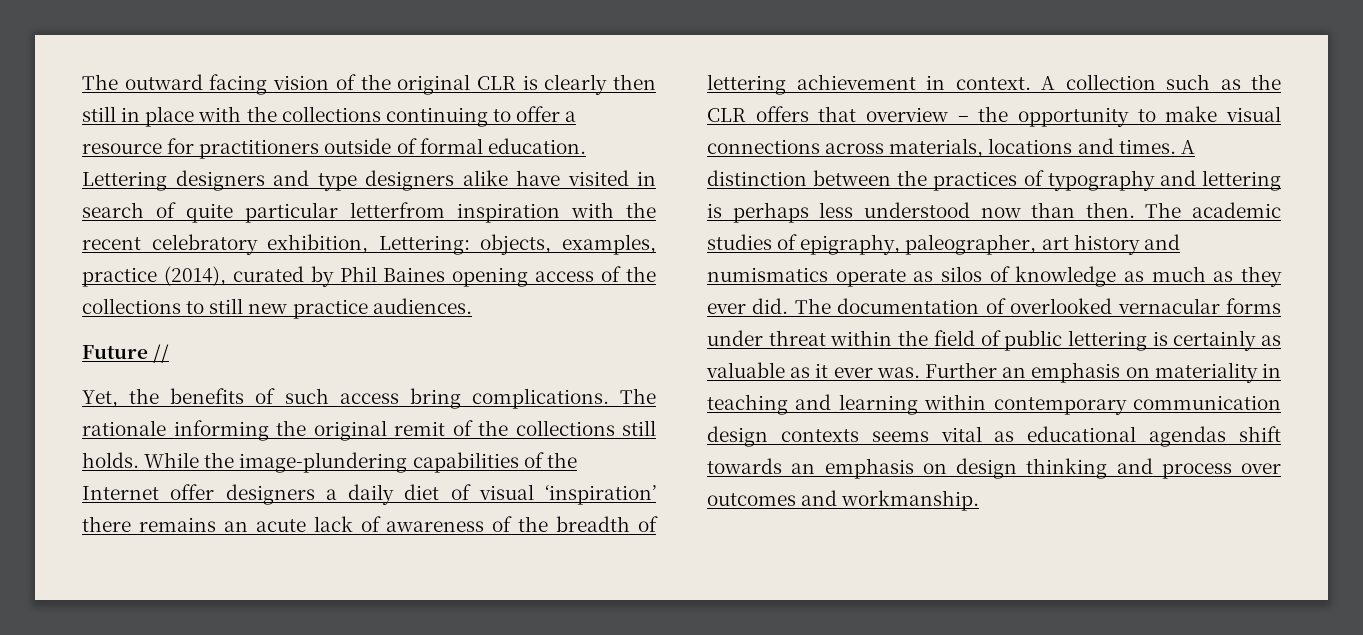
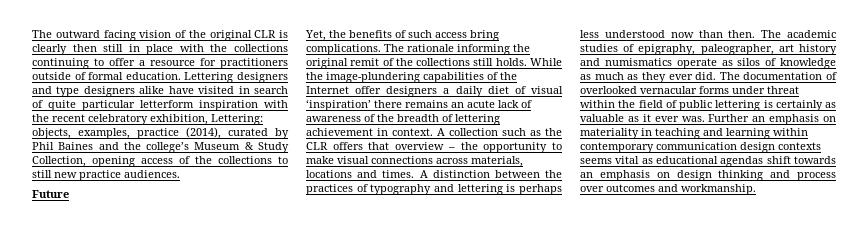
- Lettering designers and type designers alike have visited in search of quite particular letterfrom inspiration with the recent celebratory exhibition, Lettering: objects, examples, practice (2014), curated by Phil Baines opening access of the collections to still new practice audiences.
+ Lettering designers and type designers alike have visited in search of quite particular letterform inspiration with the recent celebratory exhibition, Lettering: objects, examples, practice (2014), curated by Phil Baines and the college’s Museum & Study Collection, opening access of the collections to still new practice audiences.
- Future //
+ Future

